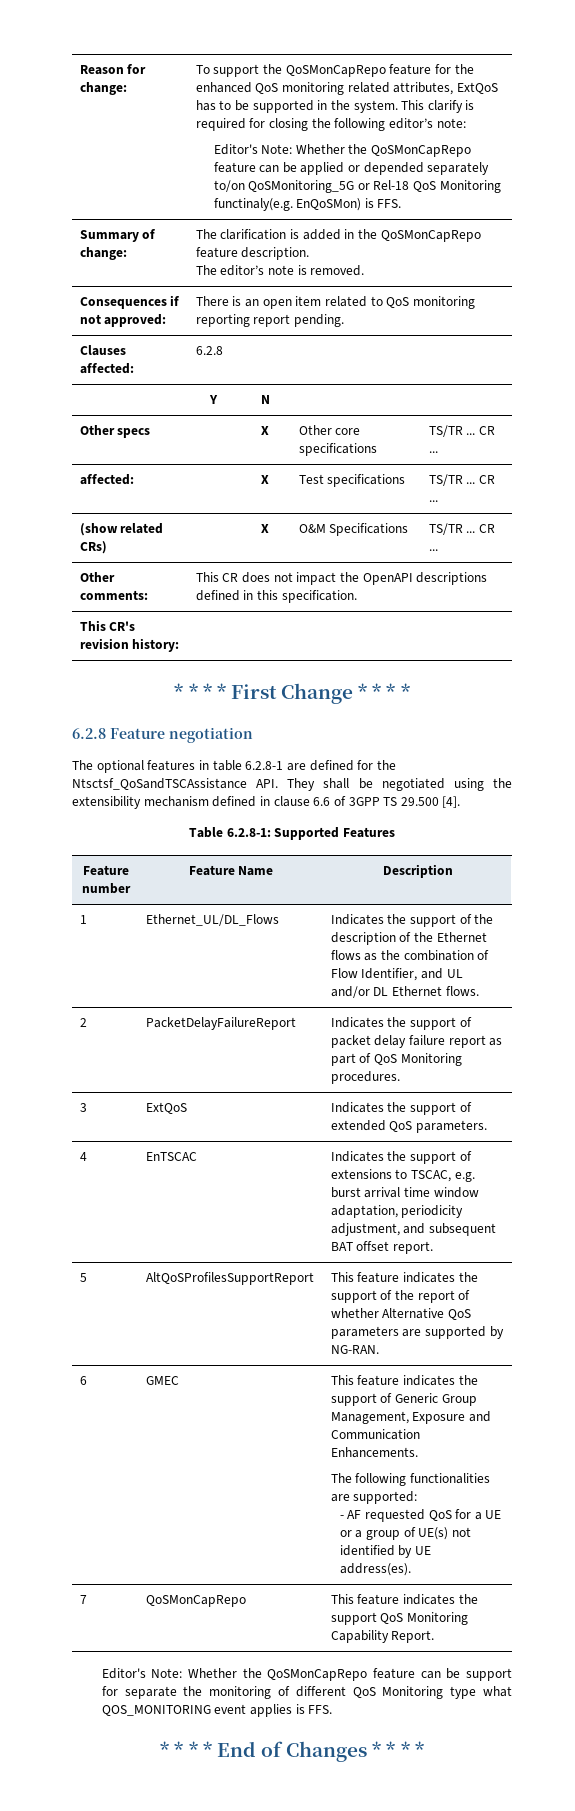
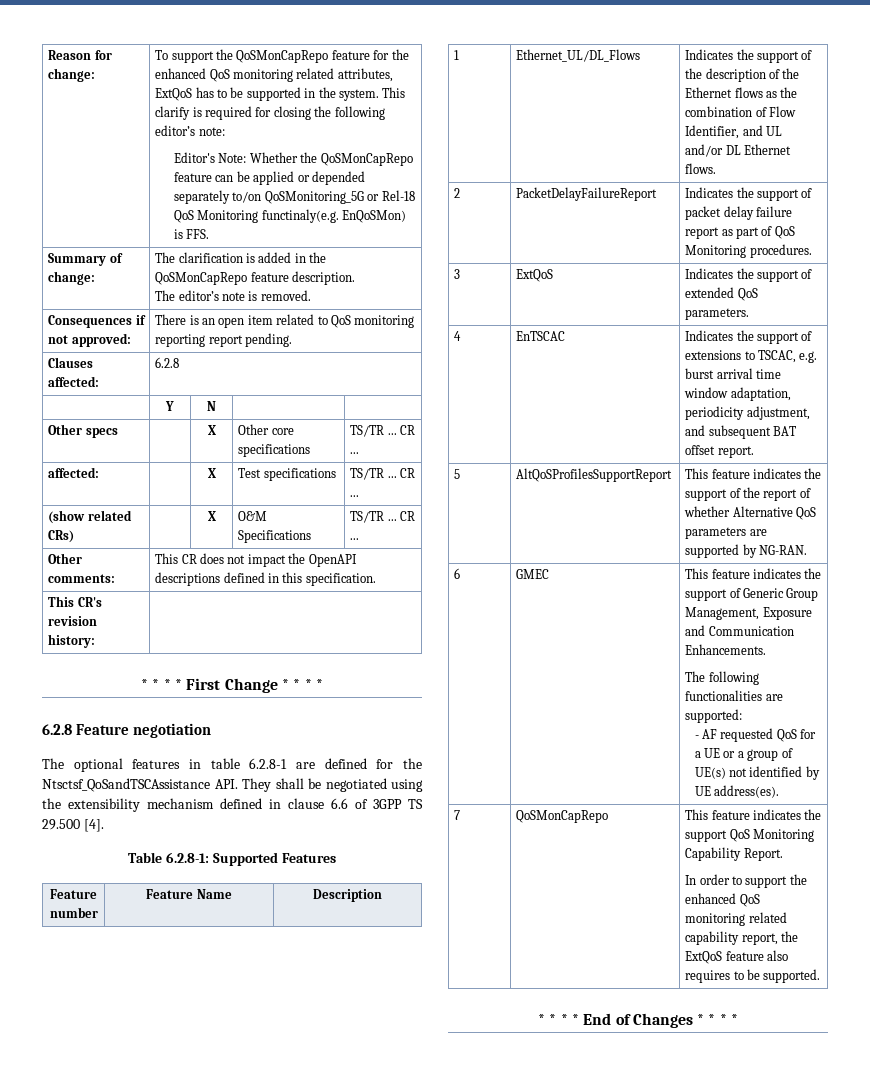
  7 | QoSMonCapRepo | This feature indicates the support QoS Monitoring Capability Report.
- Editor's Note: Whether the QoSMonCapRepo feature can be support for separate the monitoring of different QoS Monitoring type what QOS_MONITORING event applies is FFS.
+ In order to support the enhanced QoS monitoring related capability report, the ExtQoS feature also requires to be supported.

